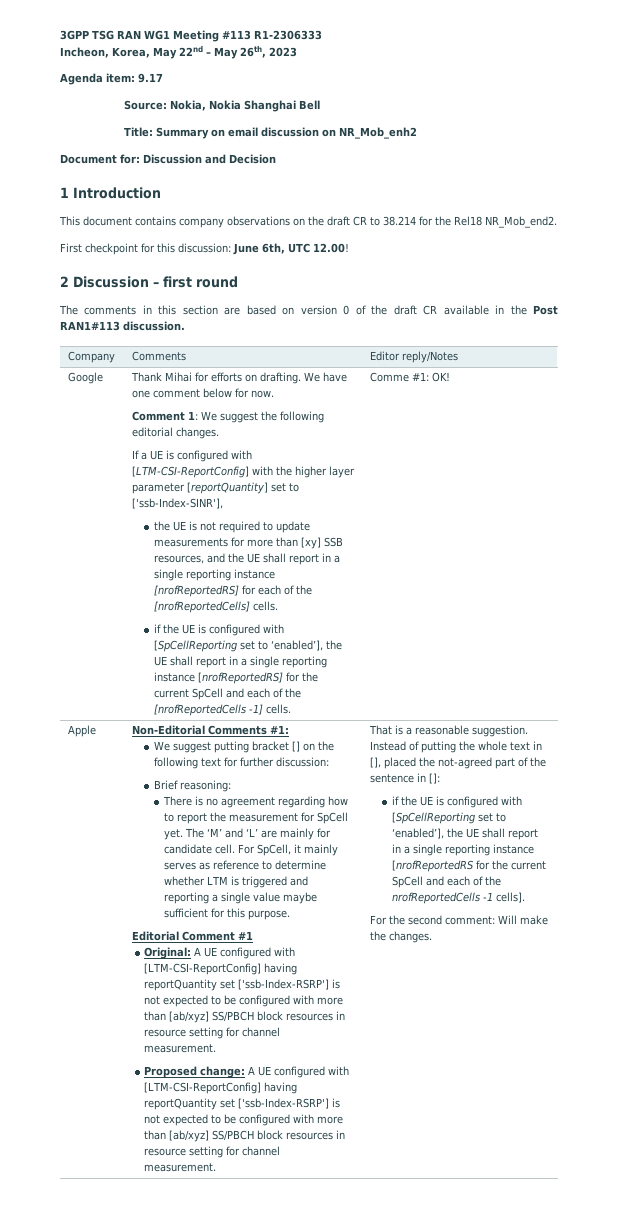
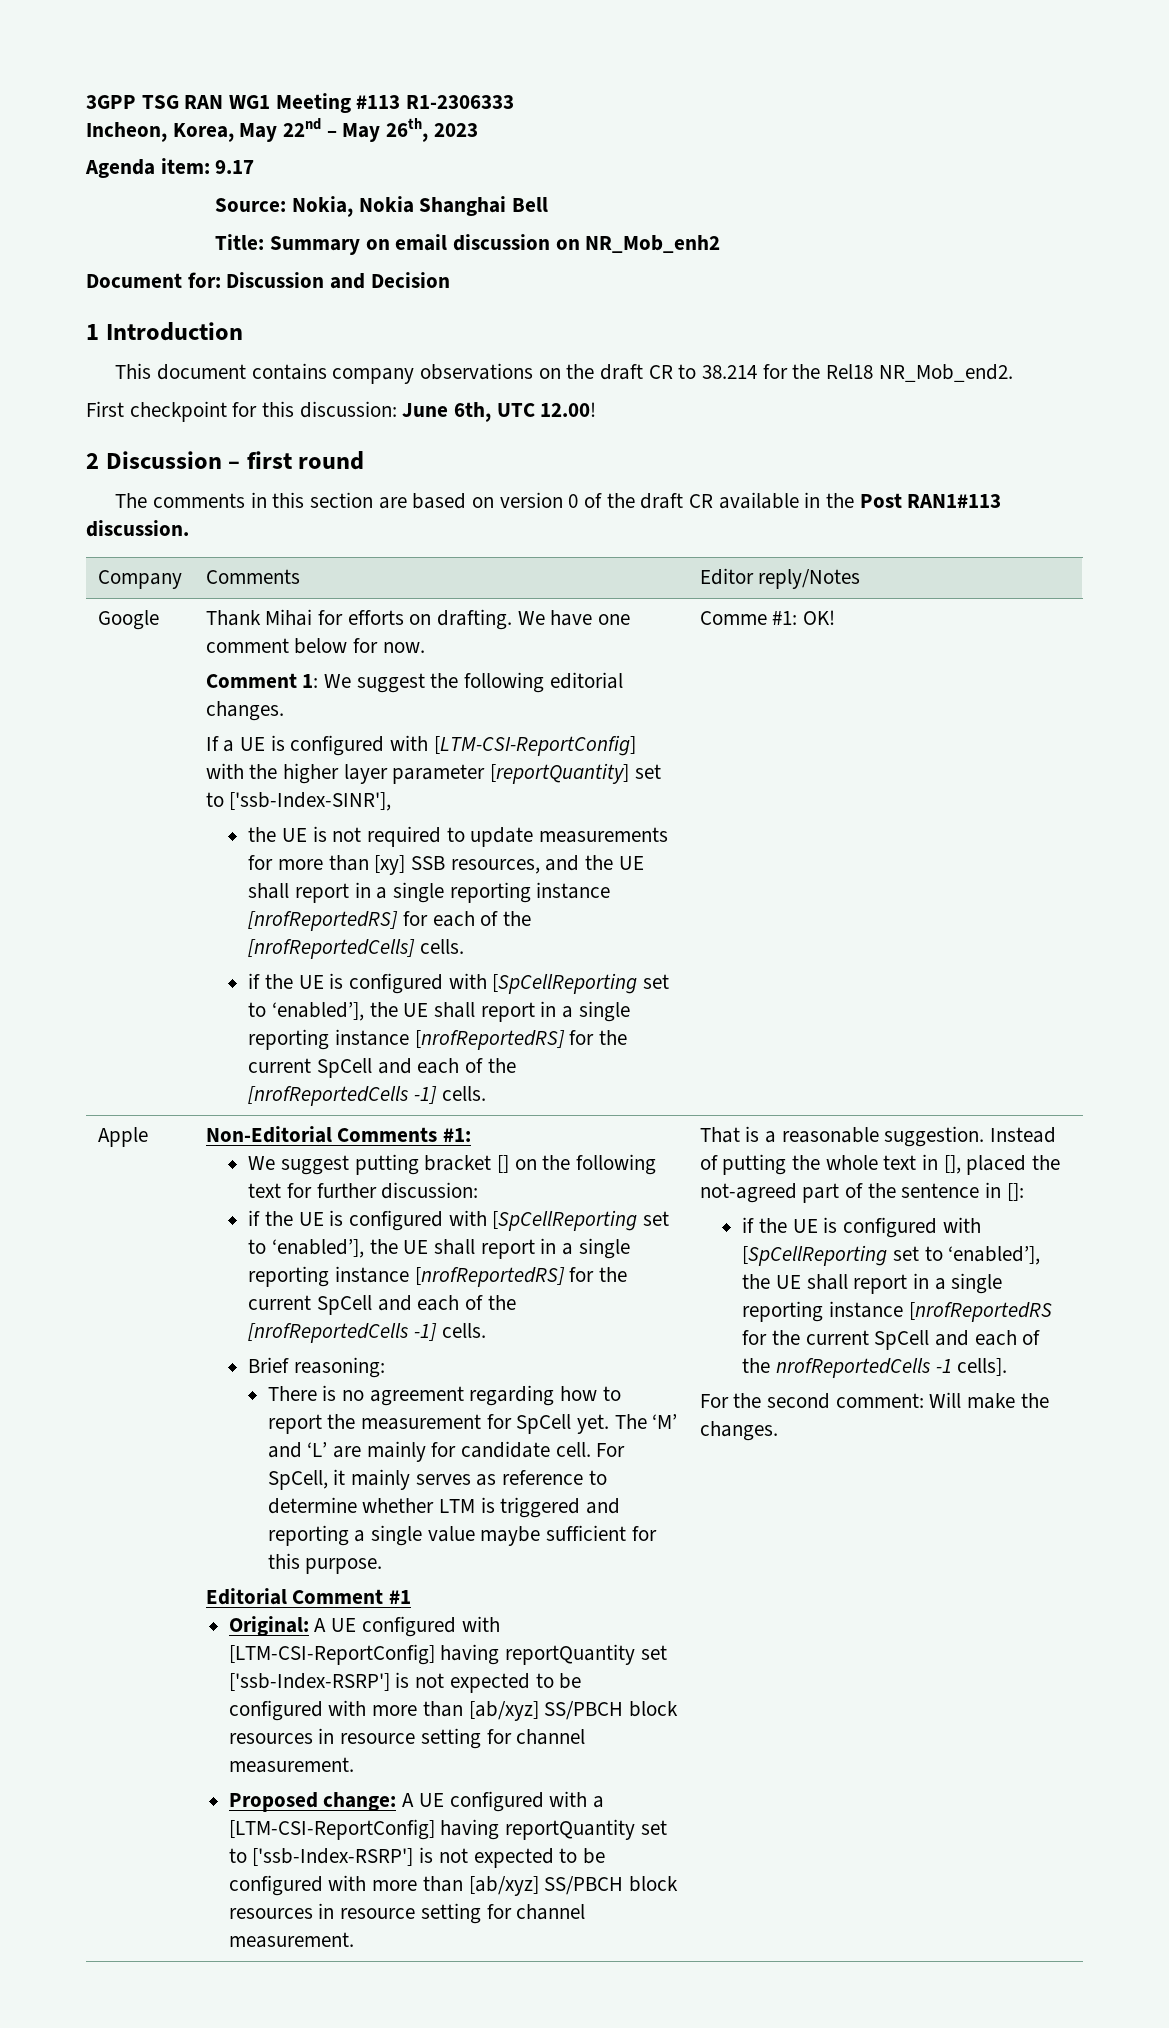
  We suggest putting bracket [] on the following text for further discussion:
+ if the UE is configured with [SpCellReporting set to ‘enabled’], the UE shall report in a single reporting instance [nrofReportedRS] for the current SpCell and each of the [nrofReportedCells -1] cells.
- Proposed change: A UE configured with [LTM-CSI-ReportConfig] having reportQuantity set ['ssb-Index-RSRP'] is not expected to be configured with more than [ab/xyz] SS/PBCH block resources in resource setting for channel measurement.
+ Proposed change: A UE configured with a [LTM-CSI-ReportConfig] having reportQuantity set to ['ssb-Index-RSRP'] is not expected to be configured with more than [ab/xyz] SS/PBCH block resources in resource setting for channel measurement.

